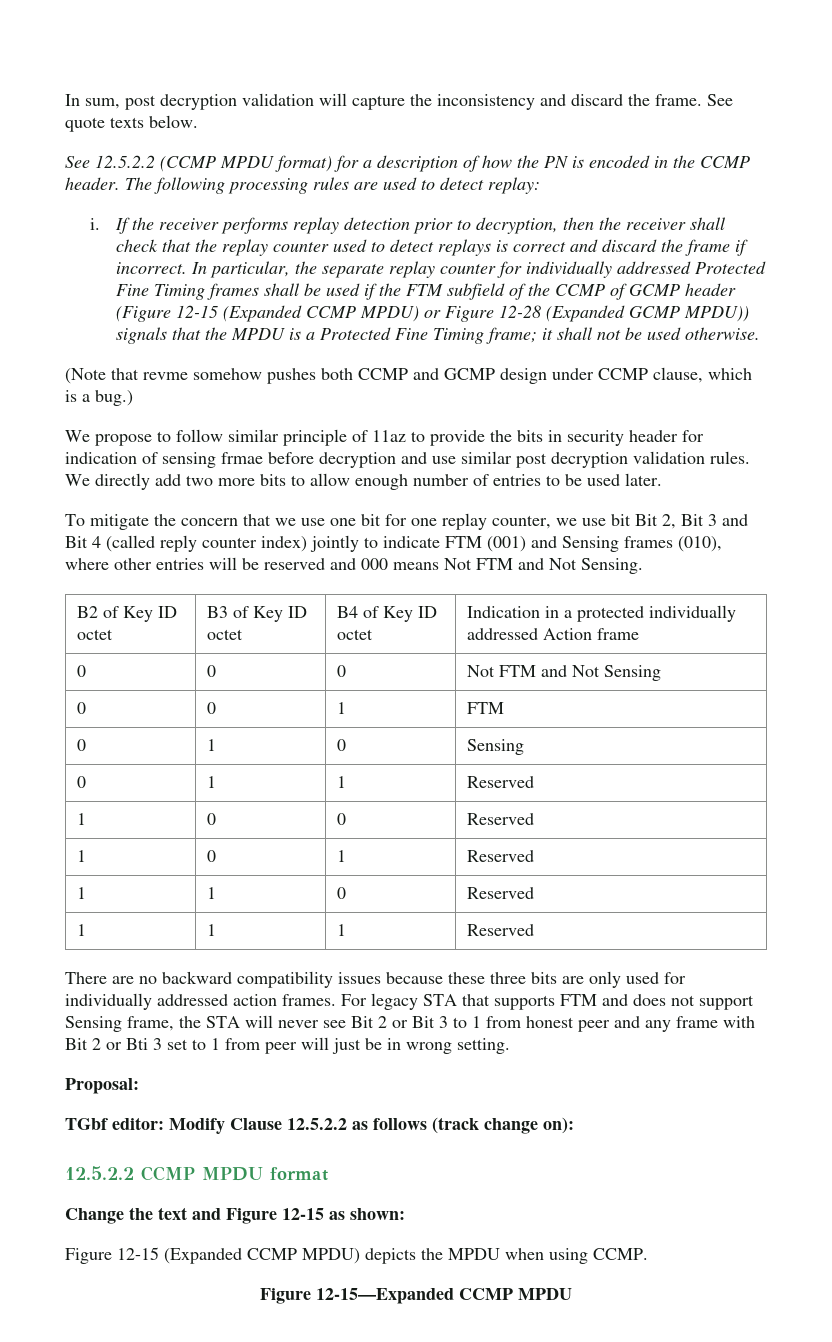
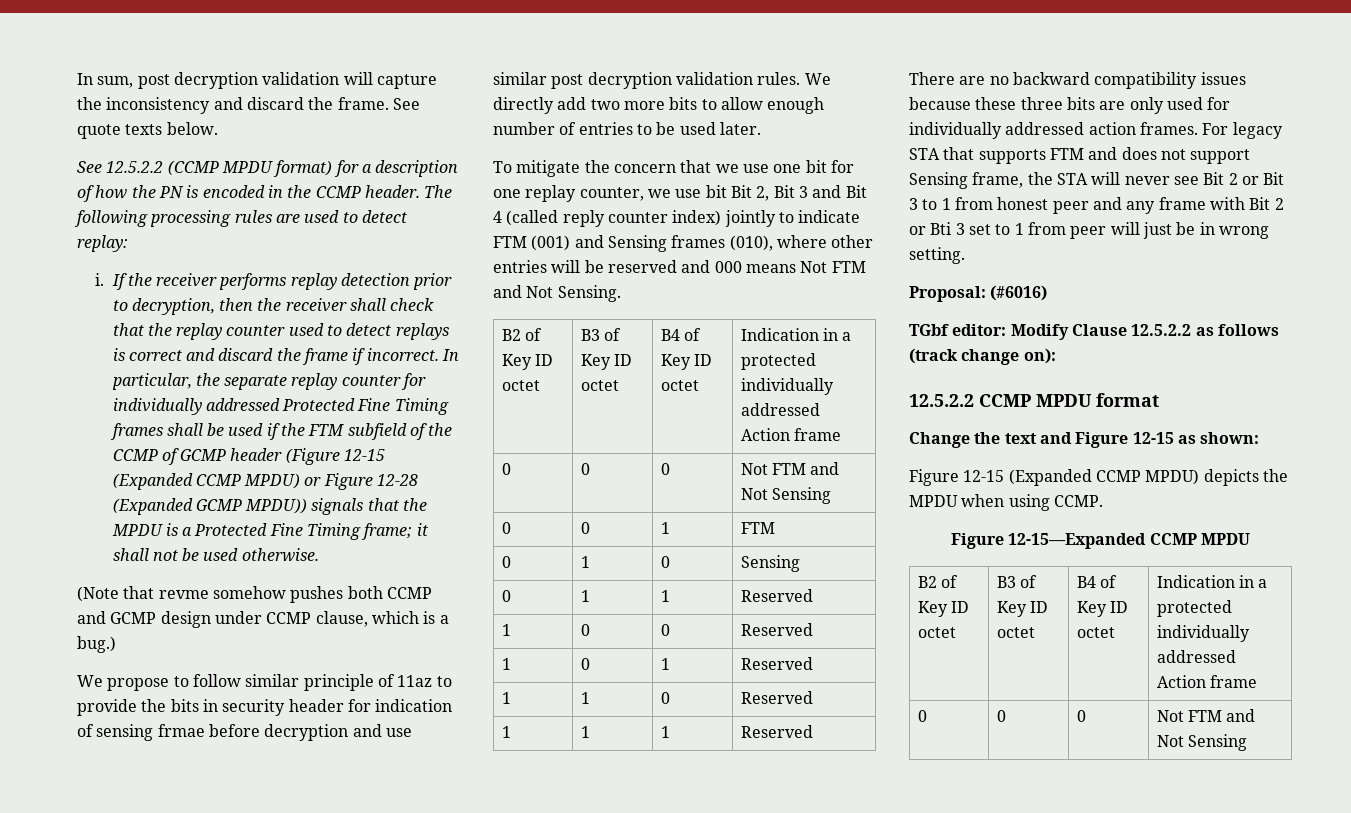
- Proposal:
+ Proposal: (#6016)
  Figure 12-15—Expanded CCMP MPDU
+ B2 of Key ID octet | B3 of Key ID octet | B4 of Key ID octet | Indication in a protected individually addressed Action frame
+ 0 | 0 | 0 | Not FTM and Not Sensing

